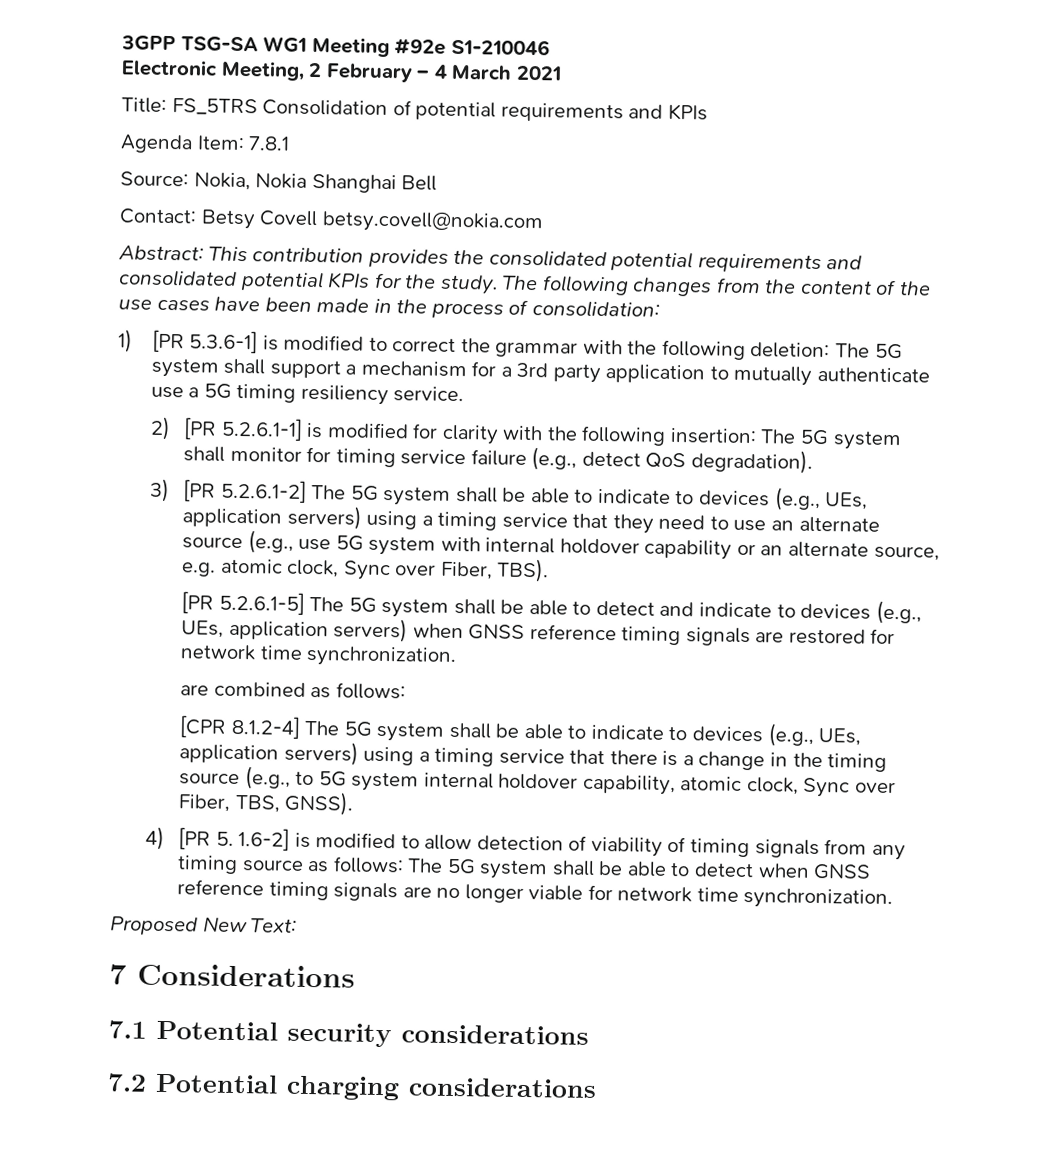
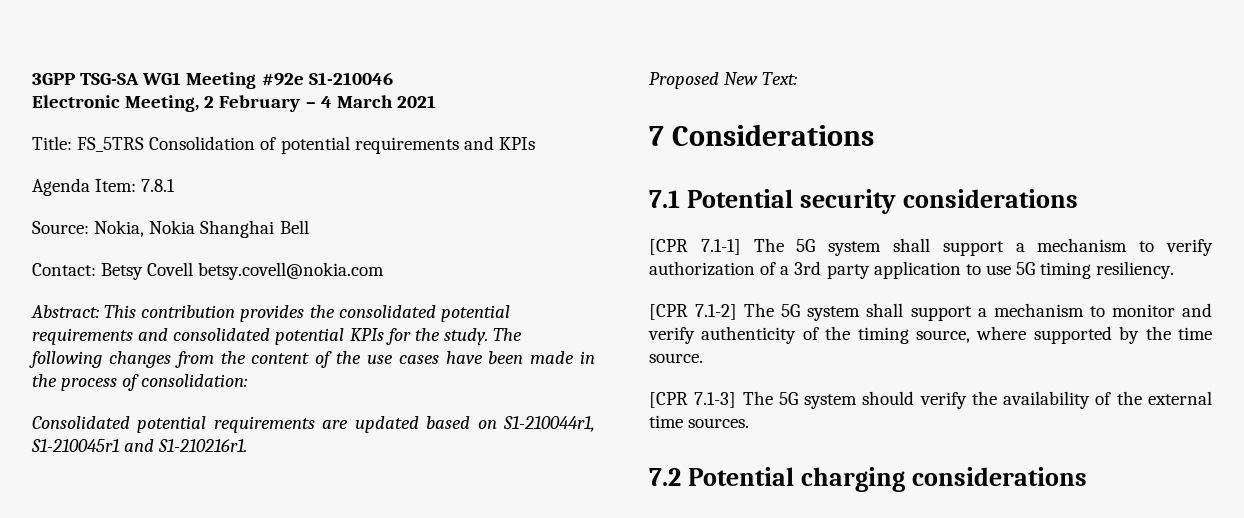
- 1) [PR 5.3.6-1] is modified to correct the grammar with the following deletion: The 5G system shall support a mechanism for a 3rd party application to mutually authenticate use a 5G timing resiliency service.
- 2) [PR 5.2.6.1-1] is modified for clarity with the following insertion: The 5G system shall monitor for timing service failure (e.g., detect QoS degradation).
- 3) [PR 5.2.6.1-2] The 5G system shall be able to indicate to devices (e.g., UEs, application servers) using a timing service that they need to use an alternate source (e.g., use 5G system with internal holdover capability or an alternate source, e.g. atomic clock, Sync over Fiber, TBS).
- [PR 5.2.6.1-5] The 5G system shall be able to detect and indicate to devices (e.g., UEs, application servers) when GNSS reference timing signals are restored for network time synchronization.
- are combined as follows:
- [CPR 8.1.2-4] The 5G system shall be able to indicate to devices (e.g., UEs, application servers) using a timing service that there is a change in the timing source (e.g., to 5G system internal holdover capability, atomic clock, Sync over Fiber, TBS, GNSS).
- 4) [PR 5. 1.6-2] is modified to allow detection of viability of timing signals from any timing source as follows: The 5G system shall be able to detect when GNSS reference timing signals are no longer viable for network time synchronization.
+ Consolidated potential requirements are updated based on S1-210044r1, S1-210045r1 and S1-210216r1.
+ [CPR 7.1-1] The 5G system shall support a mechanism to verify authorization of a 3rd party application to use 5G timing resiliency.
+ [CPR 7.1-2] The 5G system shall support a mechanism to monitor and verify authenticity of the timing source, where supported by the time source.
+ [CPR 7.1-3] The 5G system should verify the availability of the external time sources.

